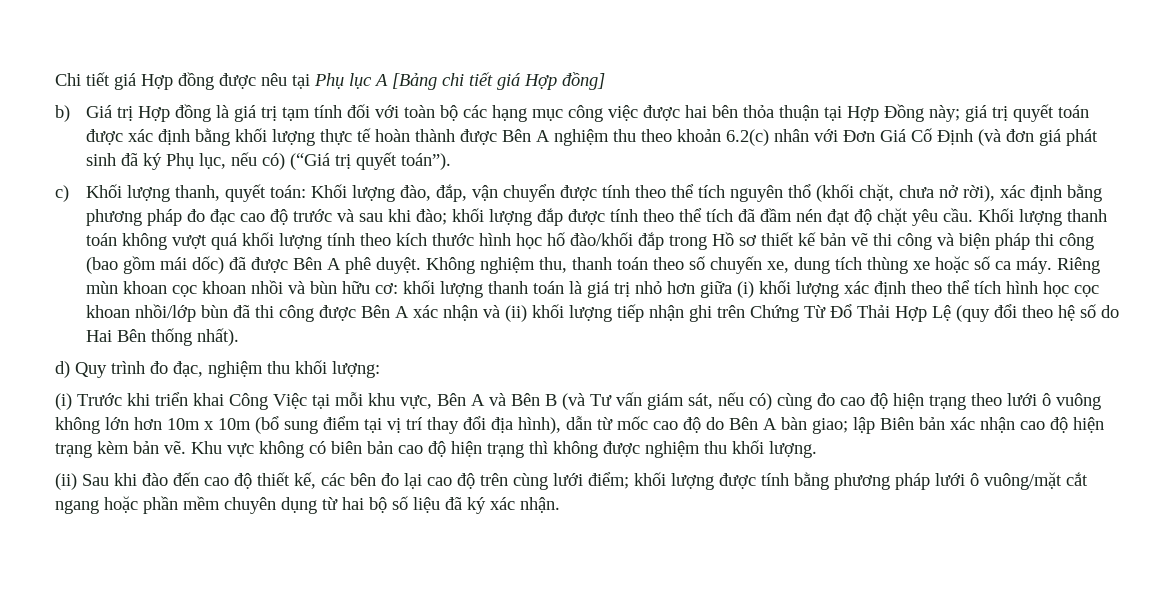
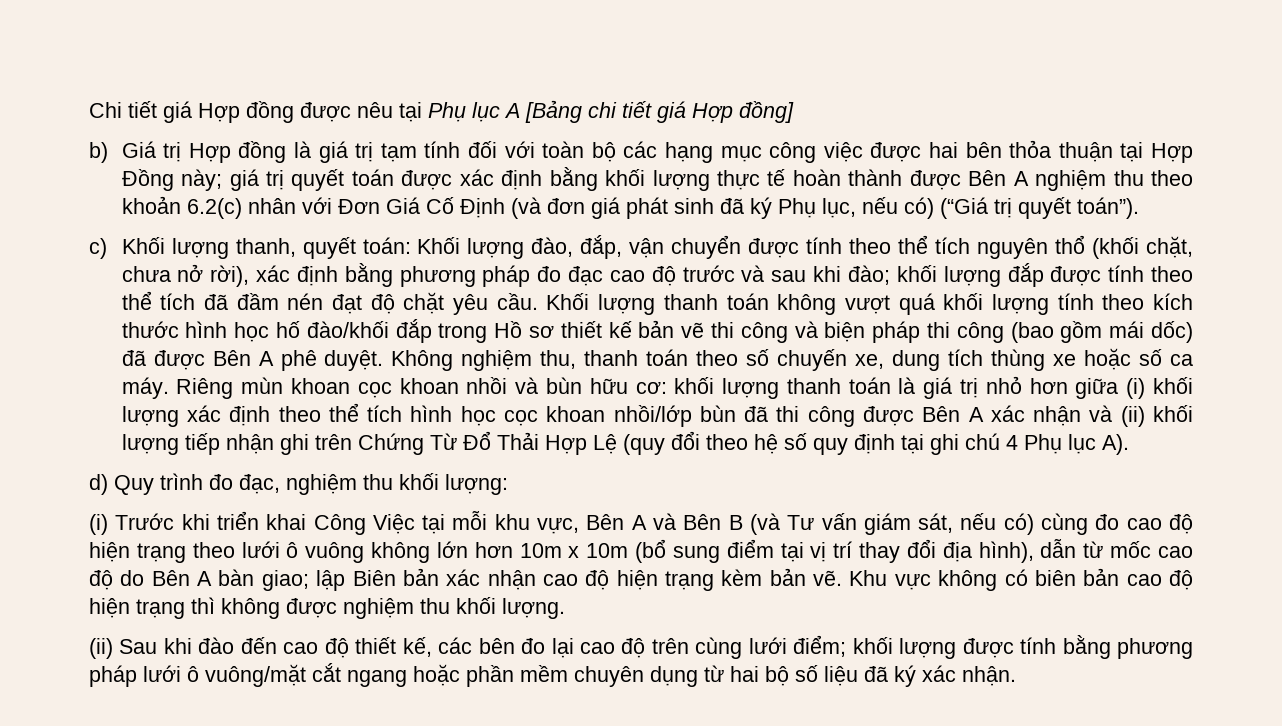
- khối lượng thanh toán là giá trị nhỏ hơn giữa (i) khối lượng xác định theo thể tích hình học cọc khoan nhồi/lớp bùn đã thi công được Bên A xác nhận và (ii) khối lượng tiếp nhận ghi trên Chứng Từ Đổ Thải Hợp Lệ (quy đổi theo hệ số do Hai Bên thống nhất).
+ khối lượng thanh toán là giá trị nhỏ hơn giữa (i) khối lượng xác định theo thể tích hình học cọc khoan nhồi/lớp bùn đã thi công được Bên A xác nhận và (ii) khối lượng tiếp nhận ghi trên Chứng Từ Đổ Thải Hợp Lệ (quy đổi theo hệ số quy định tại ghi chú 4 Phụ lục A).

